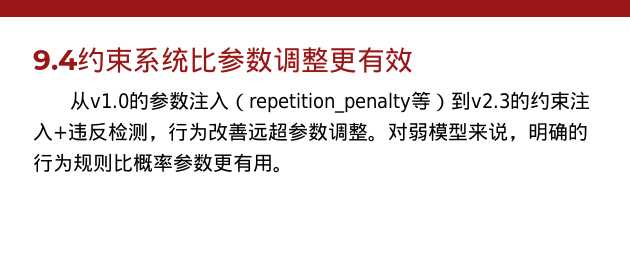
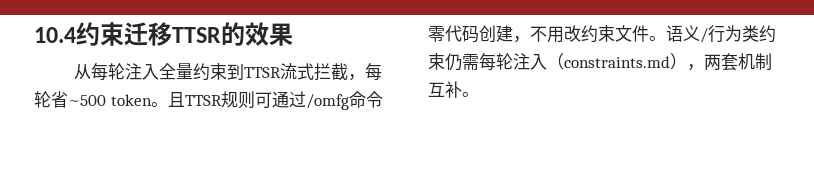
- 9.4约束系统比参数调整更有效
+ 10.4约束迁移TTSR的效果
- 从v1.0的参数注入（repetition_penalty等）到v2.3的约束注入+违反检测，行为改善远超参数调整。对弱模型来说，明确的行为规则比概率参数更有用。
+ 从每轮注入全量约束到TTSR流式拦截，每轮省~500 token。且TTSR规则可通过/omfg命令零代码创建，不用改约束文件。语义/行为类约束仍需每轮注入（constraints.md），两套机制互补。

